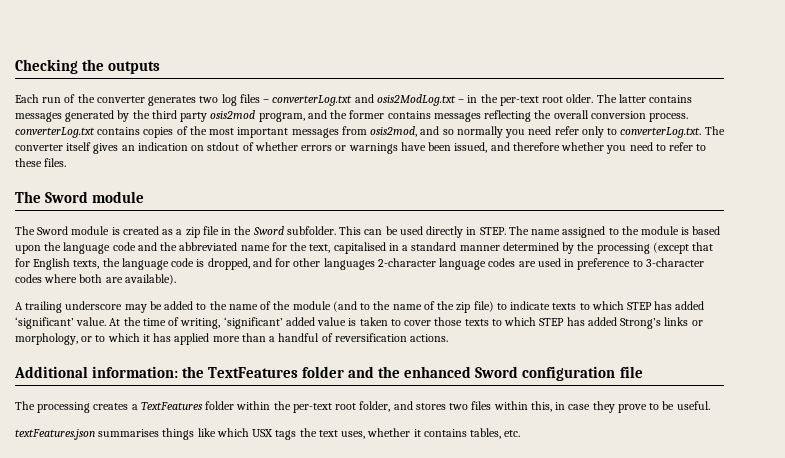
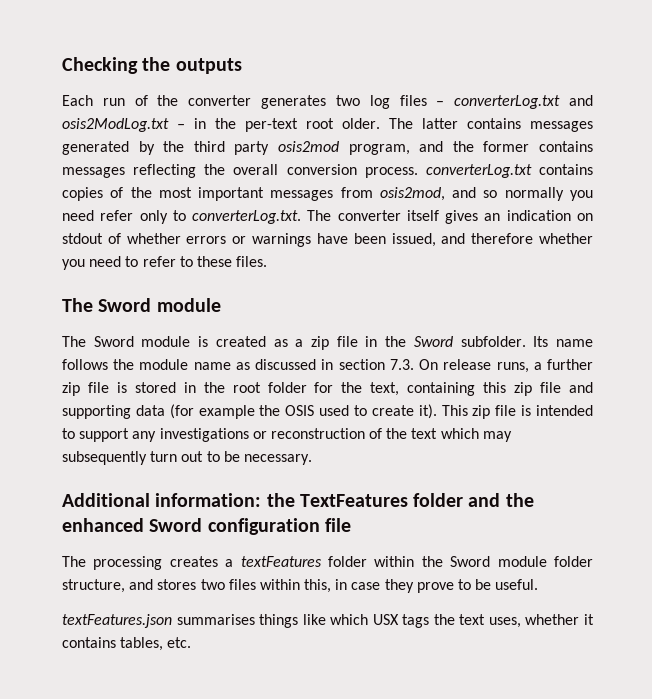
- This can be used directly in STEP. The name assigned to the module is based upon the language code and the abbreviated name for the text, capitalised in a standard manner determined by the processing (except that for English texts, the language code is dropped, and for other languages 2-character language codes are used in preference to 3-character codes where both are available).
- A trailing underscore may be added to the name of the module (and to the name of the zip file) to indicate texts to which STEP has added ‘significant’ value. At the time of writing, ‘significant’ added value is taken to cover those texts to which STEP has added Strong’s links or morphology, or to which it has applied more than a handful of reversification actions.
+ Its name follows the module name as discussed in section 7.3. On release runs, a further zip file is stored in the root folder for the text, containing this zip file and supporting data (for example the OSIS used to create it). This zip file is intended to support any investigations or reconstruction of the text which may subsequently turn out to be necessary.
- The processing creates a TextFeatures folder within the per-text root folder, and stores two files within this, in case they prove to be useful.
+ The processing creates a textFeatures folder within the Sword module folder structure, and stores two files within this, in case they prove to be useful.

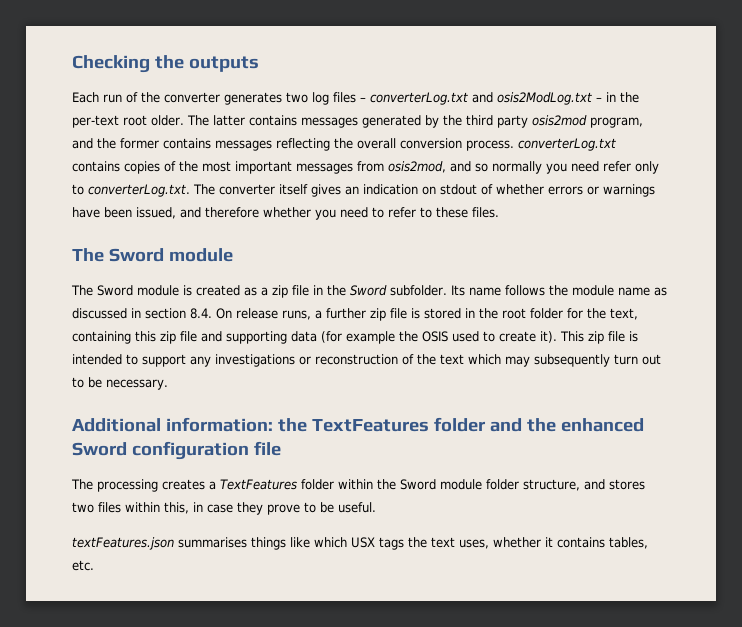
- Its name follows the module name as discussed in section 7.3. On release runs, a further zip file is stored in the root folder for the text, containing this zip file and supporting data (for example the OSIS used to create it).
+ Its name follows the module name as discussed in section 8.4. On release runs, a further zip file is stored in the root folder for the text, containing this zip file and supporting data (for example the OSIS used to create it).
- The processing creates a textFeatures folder within the Sword module folder structure, and stores two files within this, in case they prove to be useful.
+ The processing creates a TextFeatures folder within the Sword module folder structure, and stores two files within this, in case they prove to be useful.

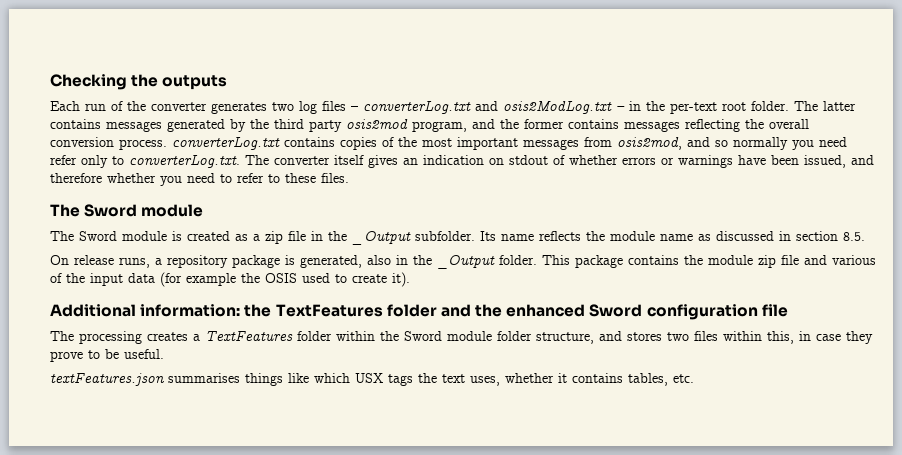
- Each run of the converter generates two log files – converterLog.txt and osis2ModLog.txt – in the per-text root older.
+ Each run of the converter generates two log files – converterLog.txt and osis2ModLog.txt – in the per-text root folder.
- The Sword module is created as a zip file in the Sword subfolder.
+ The Sword module is created as a zip file in the _Output subfolder.
- Its name follows the module name as discussed in section 8.4. On release runs, a further zip file is stored in the root folder for the text, containing this zip file and supporting data (for example the OSIS used to create it). This zip file is intended to support any investigations or reconstruction of the text which may subsequently turn out to be necessary.
+ Its name reflects the module name as discussed in section 8.5.
+ On release runs, a repository package is generated, also in the _Output folder. This package contains the module zip file and various of the input data (for example the OSIS used to create it).

